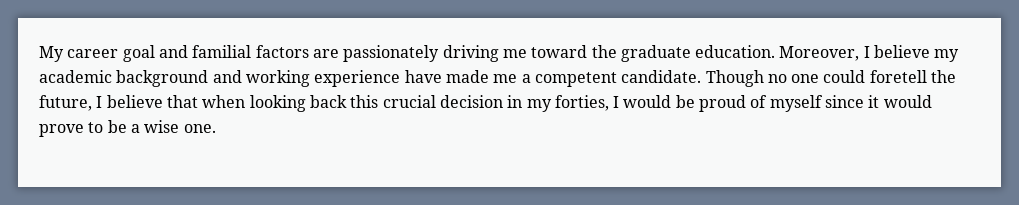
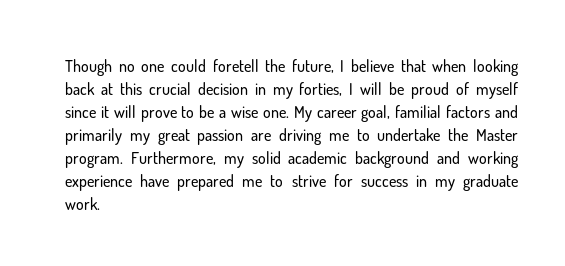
- My career goal and familial factors are passionately driving me toward the graduate education. Moreover, I believe my academic background and working experience have made me a competent candidate. Though no one could foretell the future, I believe that when looking back this crucial decision in my forties, I would be proud of myself since it would prove to be a wise one.
+ Though no one could foretell the future, I believe that when looking back at this crucial decision in my forties, I will be proud of myself since it will prove to be a wise one.
+ My career goal, familial factors and primarily my great passion are driving me to undertake the Master program. Furthermore, my solid academic background and working experience have prepared me to strive for success in my graduate work.

